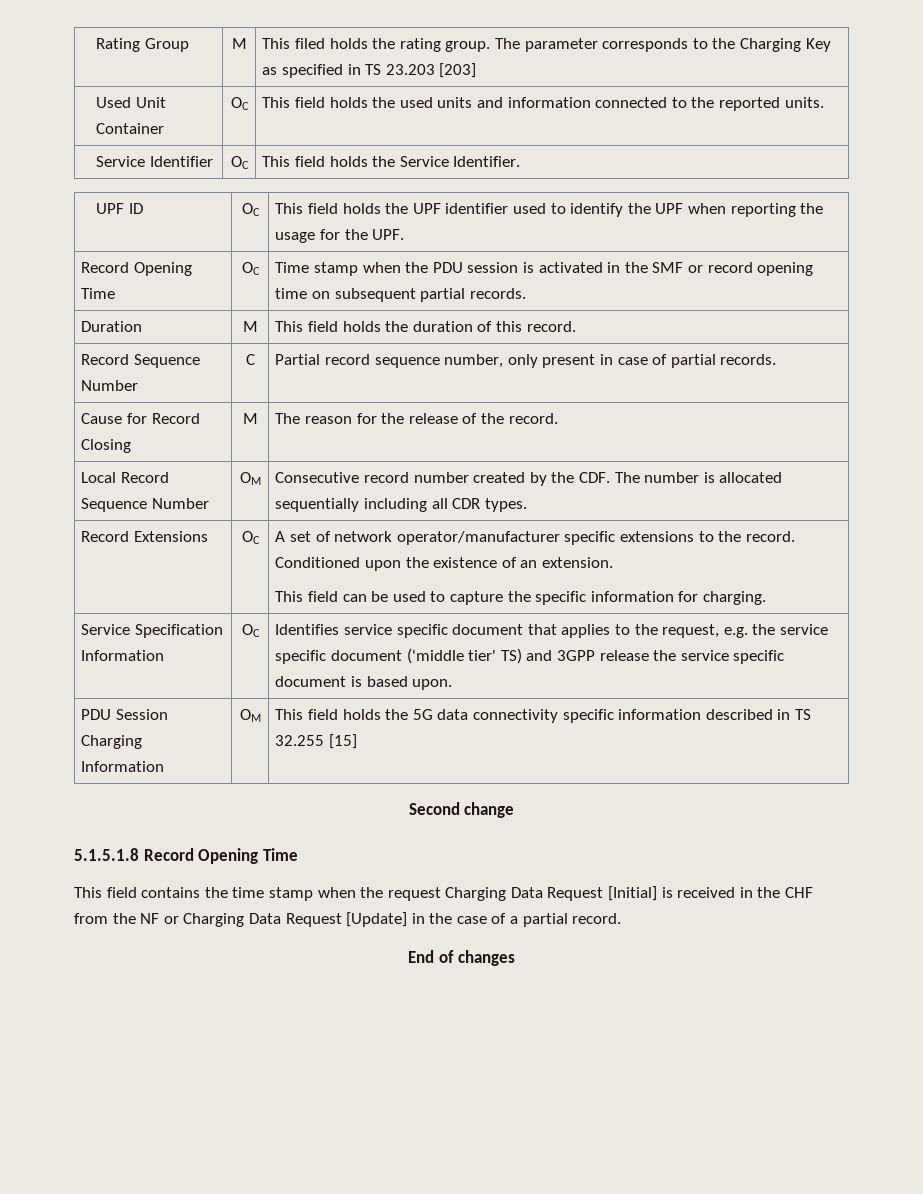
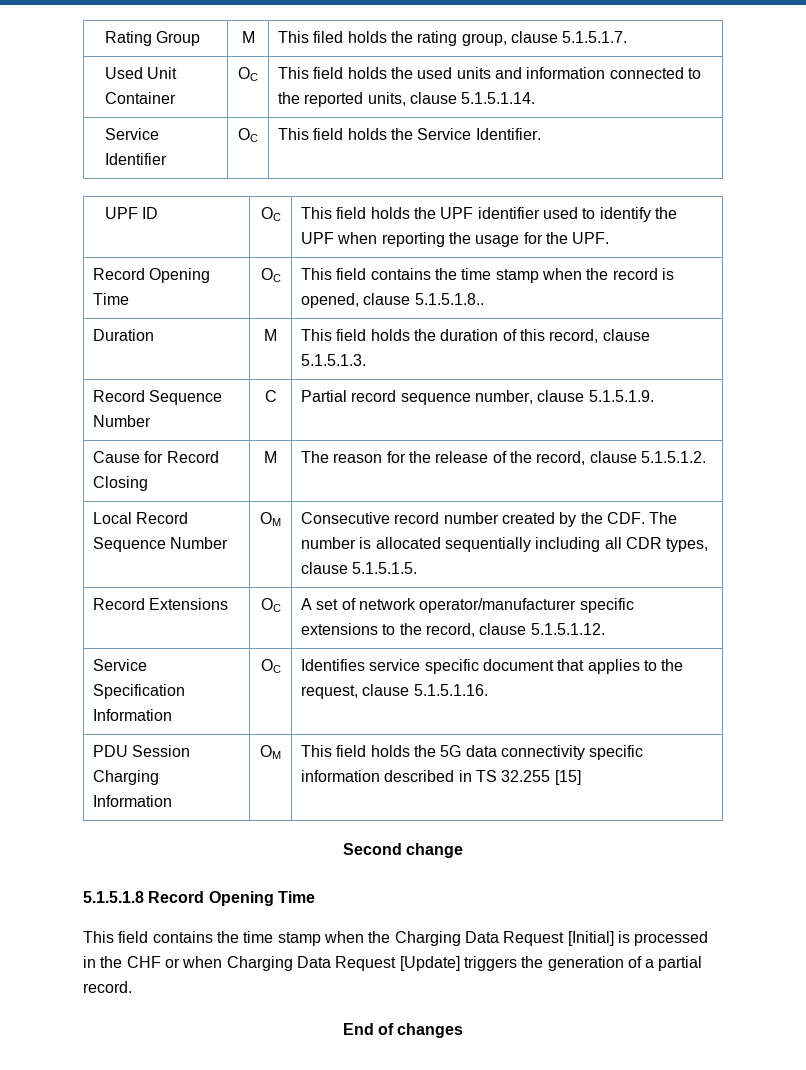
- Rating Group | M | This filed holds the rating group. The parameter corresponds to the Charging Key as specified in TS 23.203 [203]
+ Rating Group | M | This filed holds the rating group, clause 5.1.5.1.7.
- Used Unit Container | OC | This field holds the used units and information connected to the reported units.
+ Used Unit Container | OC | This field holds the used units and information connected to the reported units, clause 5.1.5.1.14.
- Record Opening Time | OC | Time stamp when the PDU session is activated in the SMF or record opening time on subsequent partial records.
+ Record Opening Time | OC | This field contains the time stamp when the record is opened, clause 5.1.5.1.8..
- Duration | M | This field holds the duration of this record.
+ Duration | M | This field holds the duration of this record, clause 5.1.5.1.3.
- Record Sequence Number | C | Partial record sequence number, only present in case of partial records.
+ Record Sequence Number | C | Partial record sequence number, clause 5.1.5.1.9.
- Cause for Record Closing | M | The reason for the release of the record.
+ Cause for Record Closing | M | The reason for the release of the record, clause 5.1.5.1.2.
- Local Record Sequence Number | OM | Consecutive record number created by the CDF. The number is allocated sequentially including all CDR types.
+ Local Record Sequence Number | OM | Consecutive record number created by the CDF. The number is allocated sequentially including all CDR types, clause 5.1.5.1.5.
- Record Extensions | OC | A set of network operator/manufacturer specific extensions to the record. Conditioned upon the existence of an extension.
- This field can be used to capture the specific information for charging.
+ Record Extensions | OC | A set of network operator/manufacturer specific extensions to the record, clause 5.1.5.1.12.
- Service Specification Information | OC | Identifies service specific document that applies to the request, e.g. the service specific document ('middle tier' TS) and 3GPP release the service specific document is based upon.
+ Service Specification Information | OC | Identifies service specific document that applies to the request, clause 5.1.5.1.16.
- This field contains the time stamp when the request Charging Data Request [Initial] is received in the CHF from the NF or Charging Data Request [Update] in the case of a partial record.
+ This field contains the time stamp when the Charging Data Request [Initial] is processed in the CHF or when Charging Data Request [Update] triggers the generation of a partial record.

